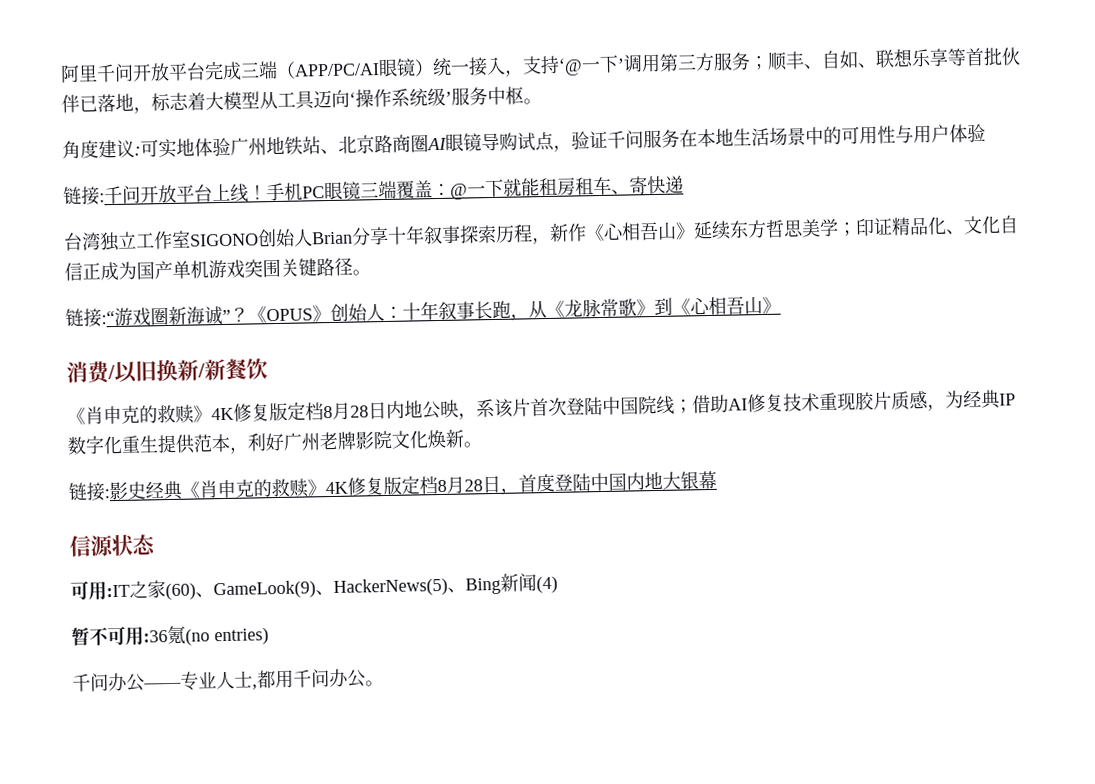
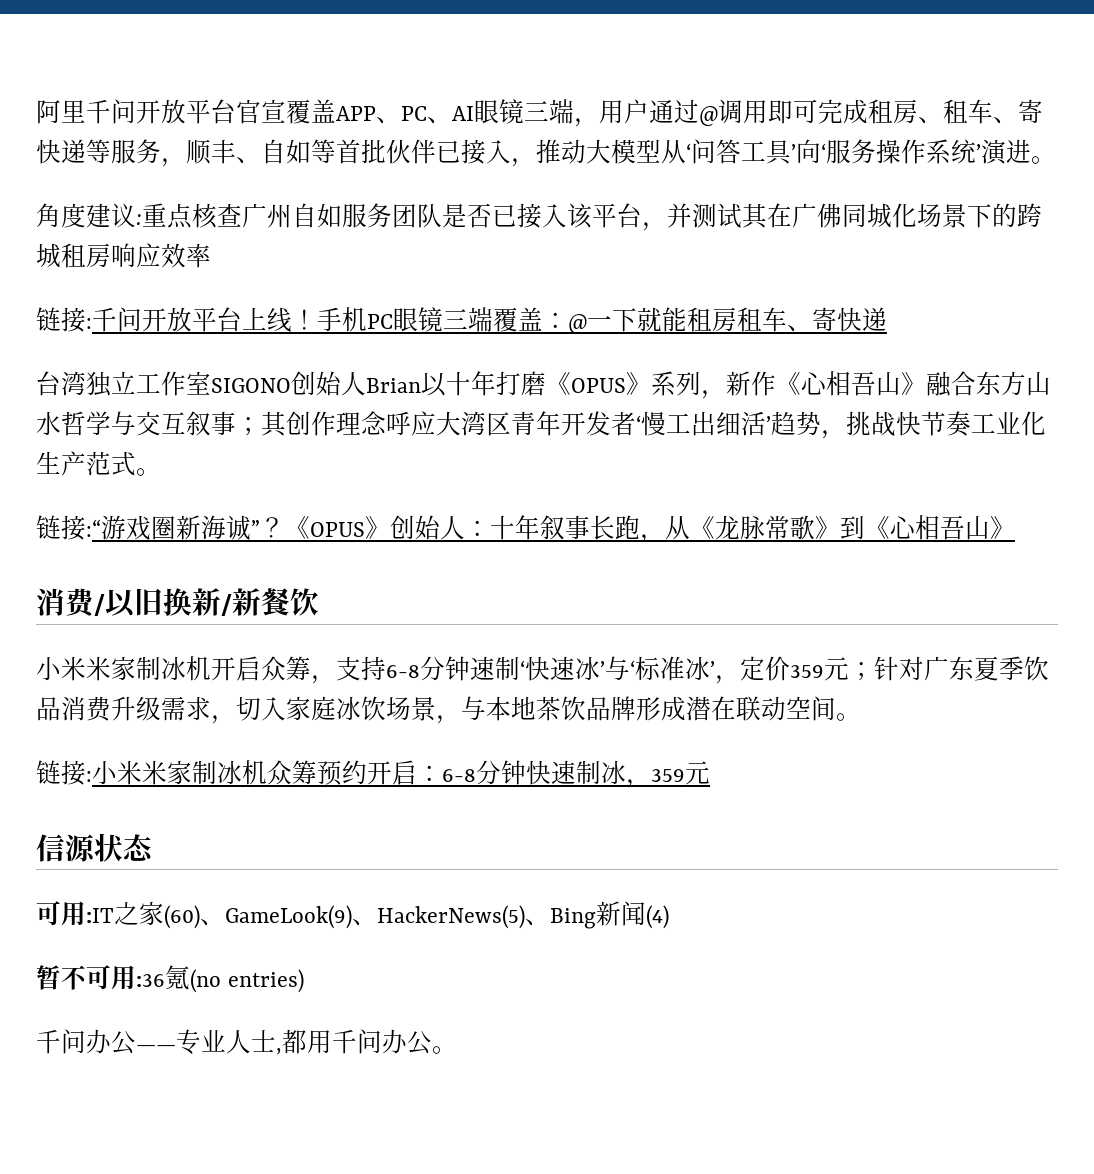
- 阿里千问开放平台完成三端（APP/PC/AI眼镜）统一接入，支持‘@一下’调用第三方服务；顺丰、自如、联想乐享等首批伙伴已落地，标志着大模型从工具迈向‘操作系统级’服务中枢。
- 角度建议:可实地体验广州地铁站、北京路商圈AI眼镜导购试点，验证千问服务在本地生活场景中的可用性与用户体验
+ 阿里千问开放平台官宣覆盖APP、PC、AI眼镜三端，用户通过@调用即可完成租房、租车、寄快递等服务，顺丰、自如等首批伙伴已接入，推动大模型从‘问答工具’向‘服务操作系统’演进。
+ 角度建议:重点核查广州自如服务团队是否已接入该平台，并测试其在广佛同城化场景下的跨城租房响应效率
- 台湾独立工作室SIGONO创始人Brian分享十年叙事探索历程，新作《心相吾山》延续东方哲思美学；印证精品化、文化自信正成为国产单机游戏突围关键路径。
+ 台湾独立工作室SIGONO创始人Brian以十年打磨《OPUS》系列，新作《心相吾山》融合东方山水哲学与交互叙事；其创作理念呼应大湾区青年开发者‘慢工出细活’趋势，挑战快节奏工业化生产范式。
- 《肖申克的救赎》4K修复版定档8月28日内地公映，系该片首次登陆中国院线；借助AI修复技术重现胶片质感，为经典IP数字化重生提供范本，利好广州老牌影院文化焕新。
- 链接:影史经典《肖申克的救赎》4K修复版定档8月28日，首度登陆中国内地大银幕
+ 小米米家制冰机开启众筹，支持6-8分钟速制‘快速冰’与‘标准冰’，定价359元；针对广东夏季饮品消费升级需求，切入家庭冰饮场景，与本地茶饮品牌形成潜在联动空间。
+ 链接:小米米家制冰机众筹预约开启：6-8分钟快速制冰，359元

